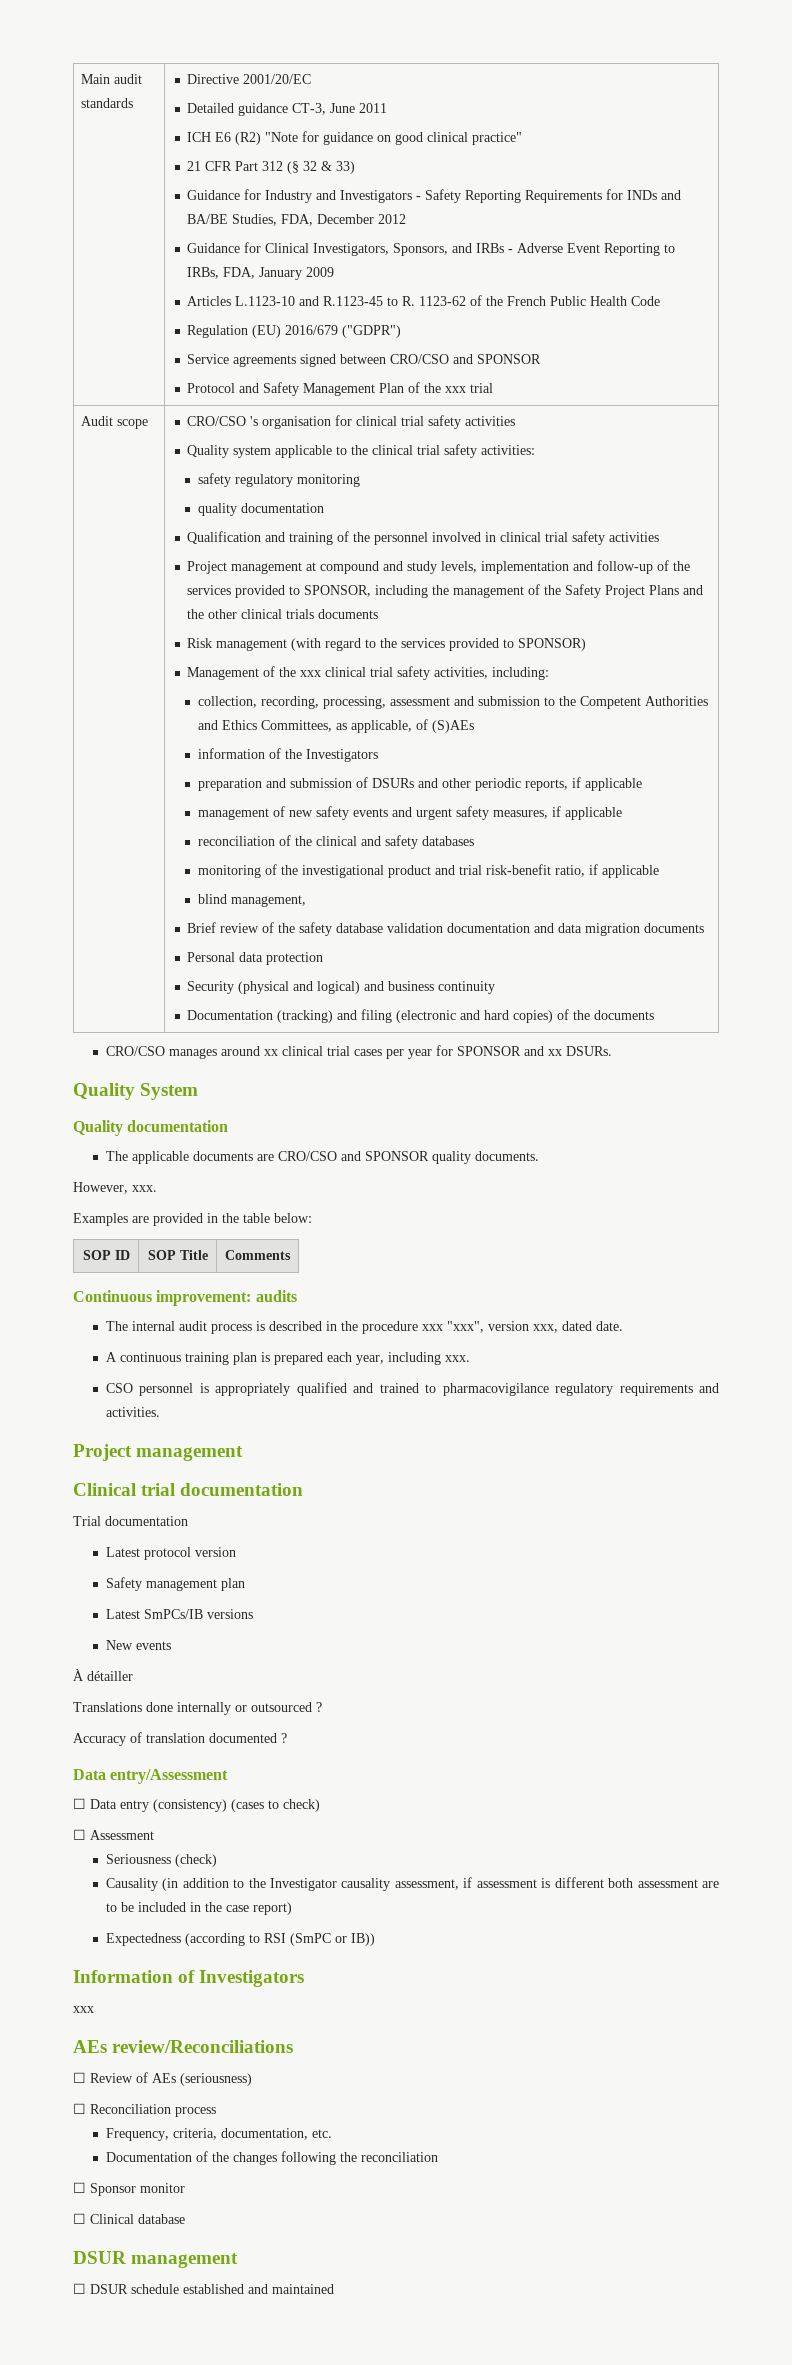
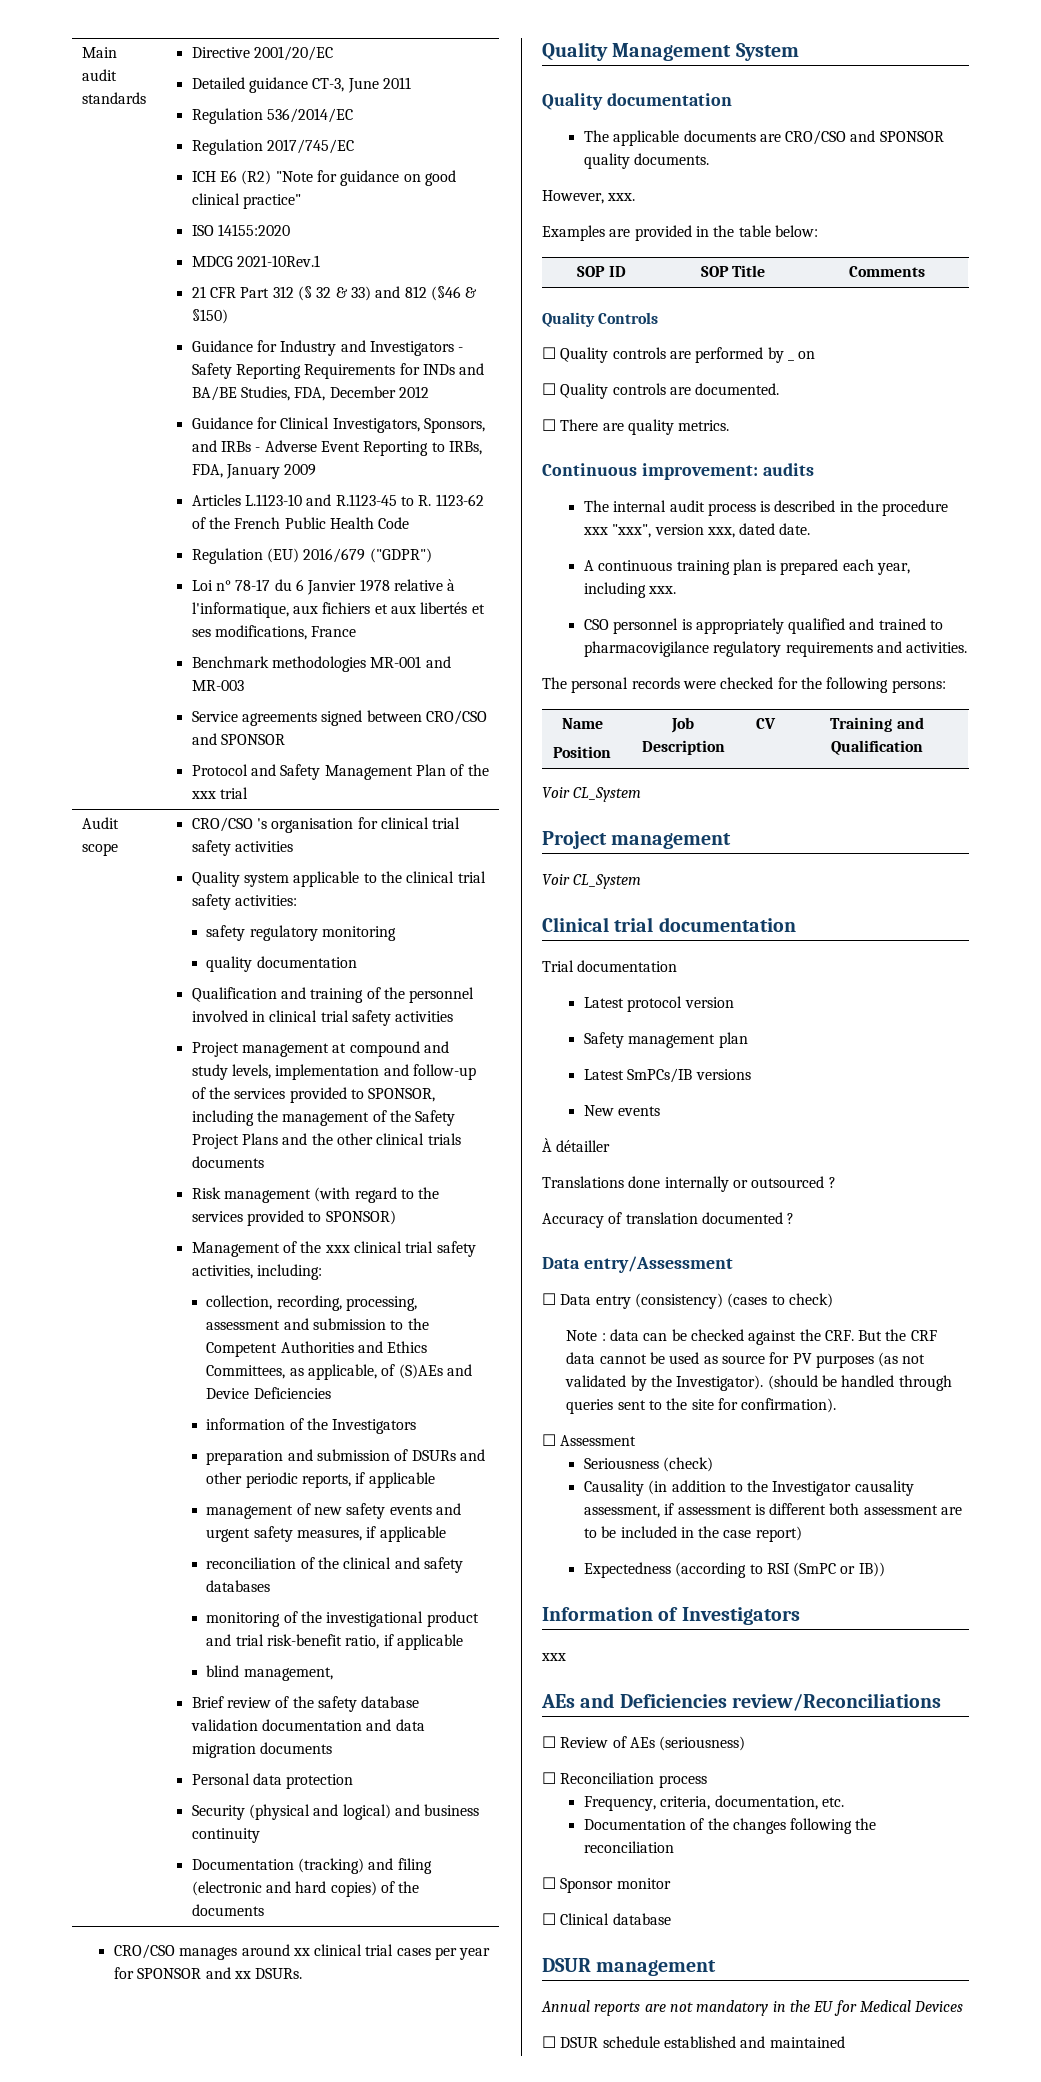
+ Regulation 536/2014/EC
+ Regulation 2017/745/EC
+ ISO 14155:2020
+ MDCG 2021-10Rev.1
- 21 CFR Part 312 (§ 32 & 33)
+ 21 CFR Part 312 (§ 32 & 33) and 812 (§46 & §150)
+ Loi n° 78-17 du 6 Janvier 1978 relative à l'informatique, aux fichiers et aux libertés et ses modifications, France
+ Benchmark methodologies MR-001 and MR-003
- collection, recording, processing, assessment and submission to the Competent Authorities and Ethics Committees, as applicable, of (S)AEs
+ collection, recording, processing, assessment and submission to the Competent Authorities and Ethics Committees, as applicable, of (S)AEs and Device Deficiencies
- Quality System
+ Quality Management System
+ Quality Controls
+ ☐ Quality controls are performed by _ on
+ ☐ Quality controls are documented.
+ ☐ There are quality metrics.
  CSO personnel is appropriately qualified and trained to pharmacovigilance regulatory requirements and activities.
+ The personal records were checked for the following persons:
+ Name
+ Position | Job Description | CV | Training and Qualification
+ Voir CL_System
  Project management
+ Voir CL_System
+ Note : data can be checked against the CRF. But the CRF data cannot be used as source for PV purposes (as not validated by the Investigator). (should be handled through queries sent to the site for confirmation).
- AEs review/Reconciliations
+ AEs and Deficiencies review/Reconciliations
+ Annual reports are not mandatory in the EU for Medical Devices

